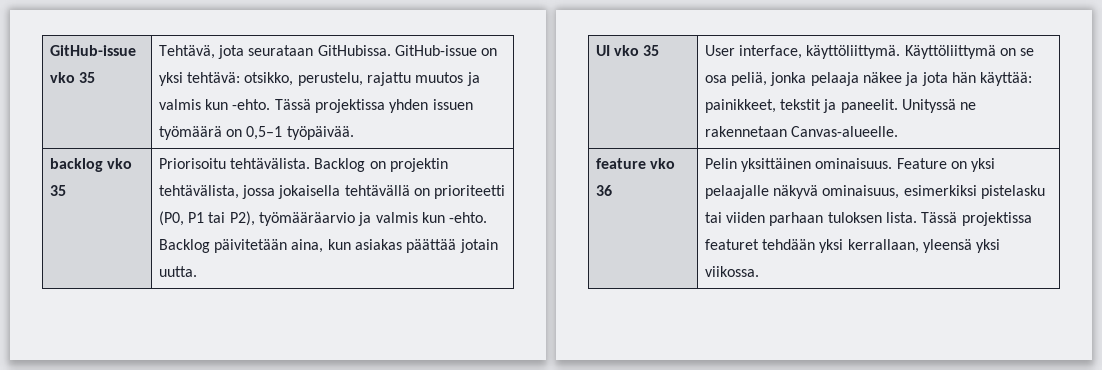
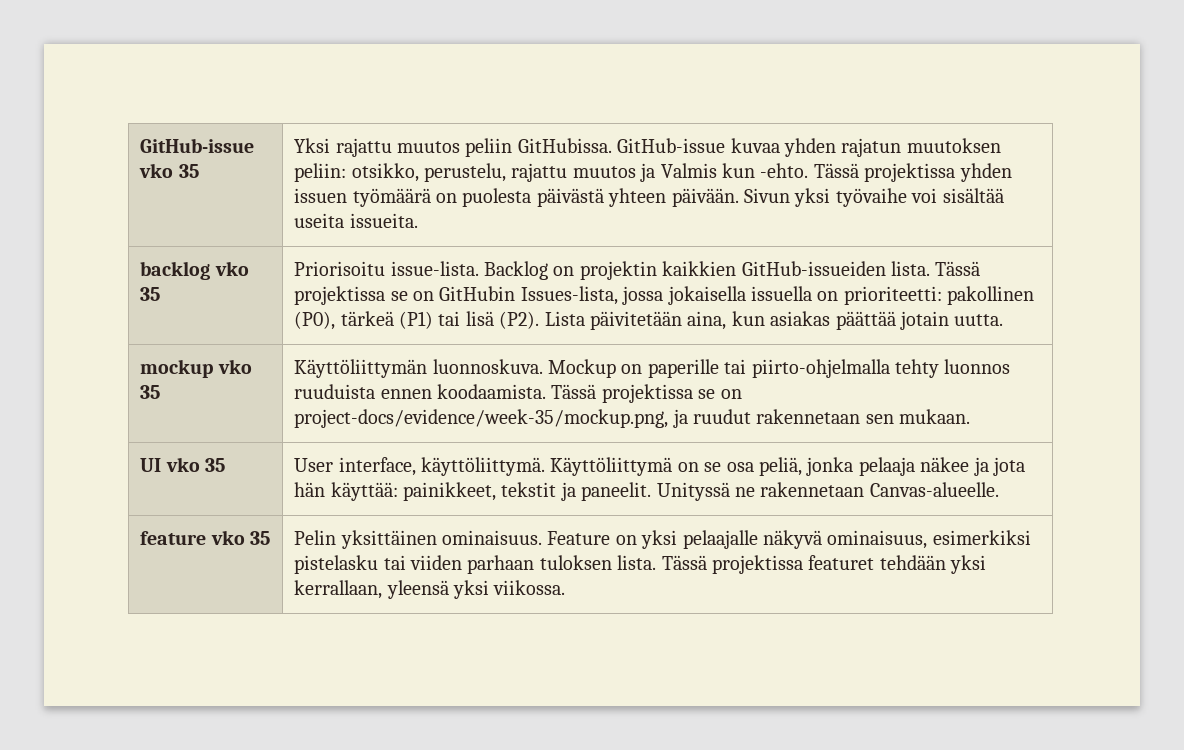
- GitHub-issue vko 35 | Tehtävä, jota seurataan GitHubissa. GitHub-issue on yksi tehtävä: otsikko, perustelu, rajattu muutos ja valmis kun -ehto. Tässä projektissa yhden issuen työmäärä on 0,5–1 työpäivää.
+ GitHub-issue vko 35 | Yksi rajattu muutos peliin GitHubissa. GitHub-issue kuvaa yhden rajatun muutoksen peliin: otsikko, perustelu, rajattu muutos ja Valmis kun -ehto. Tässä projektissa yhden issuen työmäärä on puolesta päivästä yhteen päivään. Sivun yksi työvaihe voi sisältää useita issueita.
- backlog vko 35 | Priorisoitu tehtävälista. Backlog on projektin tehtävälista, jossa jokaisella tehtävällä on prioriteetti (P0, P1 tai P2), työmääräarvio ja valmis kun -ehto. Backlog päivitetään aina, kun asiakas päättää jotain uutta.
+ backlog vko 35 | Priorisoitu issue-lista. Backlog on projektin kaikkien GitHub-issueiden lista. Tässä projektissa se on GitHubin Issues-lista, jossa jokaisella issuella on prioriteetti: pakollinen (P0), tärkeä (P1) tai lisä (P2). Lista päivitetään aina, kun asiakas päättää jotain uutta.
+ mockup vko 35 | Käyttöliittymän luonnoskuva. Mockup on paperille tai piirto-ohjelmalla tehty luonnos ruuduista ennen koodaamista. Tässä projektissa se on project-docs/evidence/week-35/mockup.png, ja ruudut rakennetaan sen mukaan.
- feature vko 36 | Pelin yksittäinen ominaisuus. Feature on yksi pelaajalle näkyvä ominaisuus, esimerkiksi pistelasku tai viiden parhaan tuloksen lista. Tässä projektissa featuret tehdään yksi kerrallaan, yleensä yksi viikossa.
+ feature vko 35 | Pelin yksittäinen ominaisuus. Feature on yksi pelaajalle näkyvä ominaisuus, esimerkiksi pistelasku tai viiden parhaan tuloksen lista. Tässä projektissa featuret tehdään yksi kerrallaan, yleensä yksi viikossa.

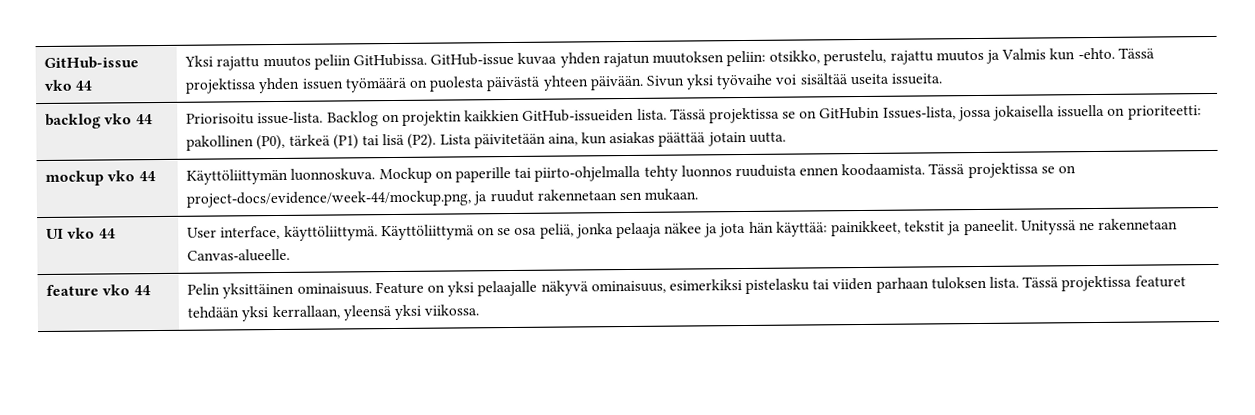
- GitHub-issue vko 35 | Yksi rajattu muutos peliin GitHubissa. GitHub-issue kuvaa yhden rajatun muutoksen peliin: otsikko, perustelu, rajattu muutos ja Valmis kun -ehto. Tässä projektissa yhden issuen työmäärä on puolesta päivästä yhteen päivään. Sivun yksi työvaihe voi sisältää useita issueita.
+ GitHub-issue vko 44 | Yksi rajattu muutos peliin GitHubissa. GitHub-issue kuvaa yhden rajatun muutoksen peliin: otsikko, perustelu, rajattu muutos ja Valmis kun -ehto. Tässä projektissa yhden issuen työmäärä on puolesta päivästä yhteen päivään. Sivun yksi työvaihe voi sisältää useita issueita.
- backlog vko 35 | Priorisoitu issue-lista. Backlog on projektin kaikkien GitHub-issueiden lista. Tässä projektissa se on GitHubin Issues-lista, jossa jokaisella issuella on prioriteetti: pakollinen (P0), tärkeä (P1) tai lisä (P2). Lista päivitetään aina, kun asiakas päättää jotain uutta.
+ backlog vko 44 | Priorisoitu issue-lista. Backlog on projektin kaikkien GitHub-issueiden lista. Tässä projektissa se on GitHubin Issues-lista, jossa jokaisella issuella on prioriteetti: pakollinen (P0), tärkeä (P1) tai lisä (P2). Lista päivitetään aina, kun asiakas päättää jotain uutta.
- mockup vko 35 | Käyttöliittymän luonnoskuva. Mockup on paperille tai piirto-ohjelmalla tehty luonnos ruuduista ennen koodaamista. Tässä projektissa se on project-docs/evidence/week-35/mockup.png, ja ruudut rakennetaan sen mukaan.
+ mockup vko 44 | Käyttöliittymän luonnoskuva. Mockup on paperille tai piirto-ohjelmalla tehty luonnos ruuduista ennen koodaamista. Tässä projektissa se on project-docs/evidence/week-44/mockup.png, ja ruudut rakennetaan sen mukaan.
- UI vko 35 | User interface, käyttöliittymä. Käyttöliittymä on se osa peliä, jonka pelaaja näkee ja jota hän käyttää: painikkeet, tekstit ja paneelit. Unityssä ne rakennetaan Canvas-alueelle.
+ UI vko 44 | User interface, käyttöliittymä. Käyttöliittymä on se osa peliä, jonka pelaaja näkee ja jota hän käyttää: painikkeet, tekstit ja paneelit. Unityssä ne rakennetaan Canvas-alueelle.
- feature vko 35 | Pelin yksittäinen ominaisuus. Feature on yksi pelaajalle näkyvä ominaisuus, esimerkiksi pistelasku tai viiden parhaan tuloksen lista. Tässä projektissa featuret tehdään yksi kerrallaan, yleensä yksi viikossa.
+ feature vko 44 | Pelin yksittäinen ominaisuus. Feature on yksi pelaajalle näkyvä ominaisuus, esimerkiksi pistelasku tai viiden parhaan tuloksen lista. Tässä projektissa featuret tehdään yksi kerrallaan, yleensä yksi viikossa.

